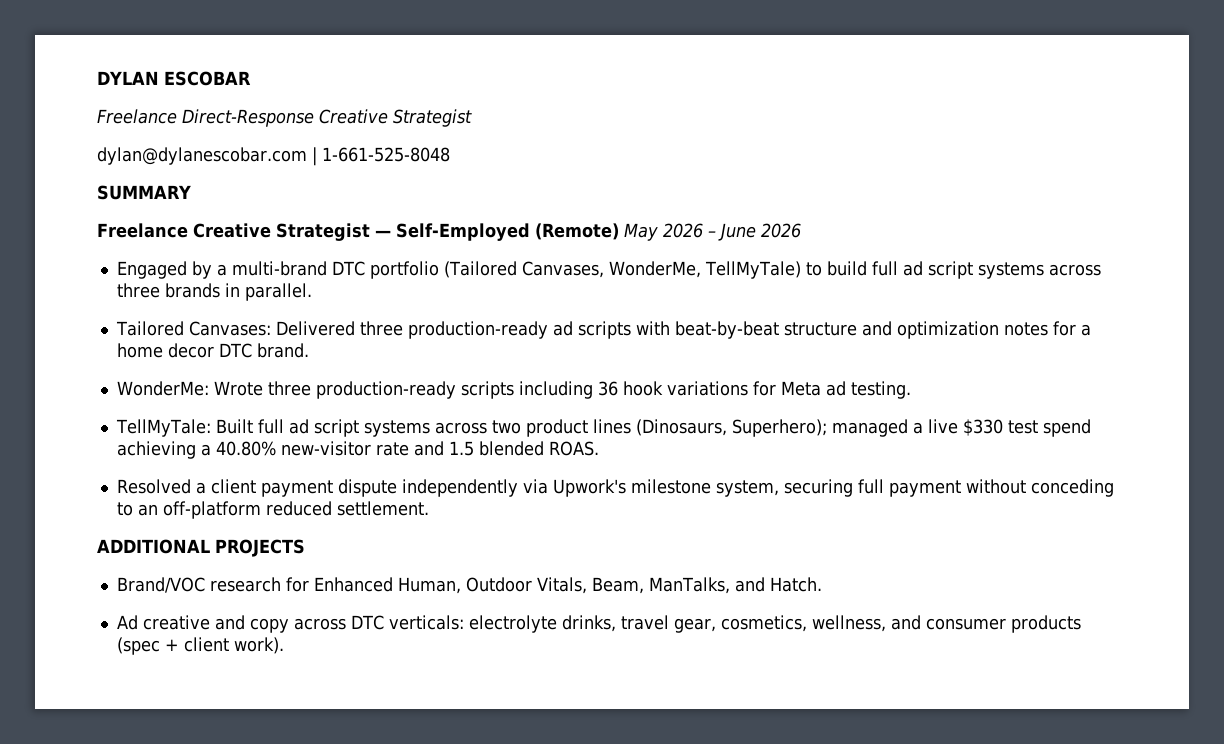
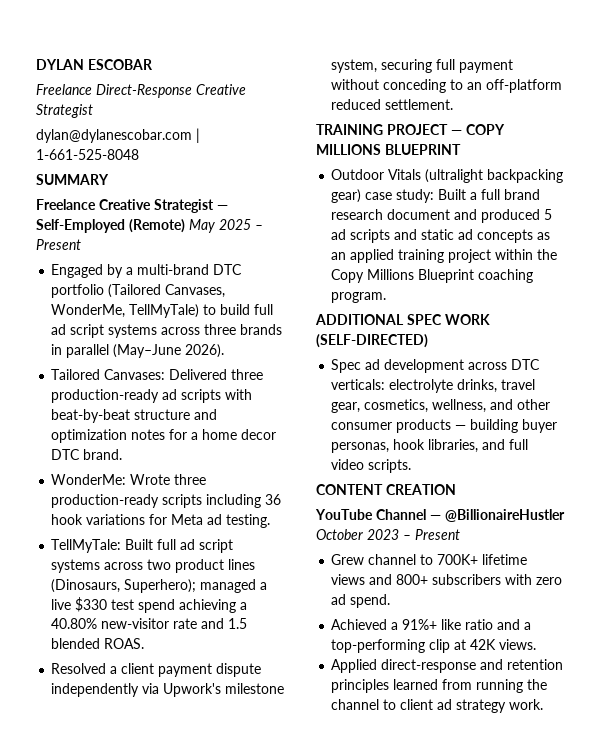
- Freelance Creative Strategist — Self-Employed (Remote) May 2026 – June 2026
+ Freelance Creative Strategist — Self-Employed (Remote) May 2025 – Present
- Engaged by a multi-brand DTC portfolio (Tailored Canvases, WonderMe, TellMyTale) to build full ad script systems across three brands in parallel.
+ Engaged by a multi-brand DTC portfolio (Tailored Canvases, WonderMe, TellMyTale) to build full ad script systems across three brands in parallel (May–June 2026).
- ADDITIONAL PROJECTS
- Brand/VOC research for Enhanced Human, Outdoor Vitals, Beam, ManTalks, and Hatch.
- Ad creative and copy across DTC verticals: electrolyte drinks, travel gear, cosmetics, wellness, and consumer products (spec + client work).
+ TRAINING PROJECT — COPY MILLIONS BLUEPRINT
+ Outdoor Vitals (ultralight backpacking gear) case study: Built a full brand research document and produced 5 ad scripts and static ad concepts as an applied training project within the Copy Millions Blueprint coaching program.
+ ADDITIONAL SPEC WORK (SELF-DIRECTED)
+ Spec ad development across DTC verticals: electrolyte drinks, travel gear, cosmetics, wellness, and other consumer products — building buyer personas, hook libraries, and full video scripts.
+ CONTENT CREATION
+ YouTube Channel — @BillionaireHustler October 2023 – Present
+ Grew channel to 700K+ lifetime views and 800+ subscribers with zero ad spend.
+ Achieved a 91%+ like ratio and a top-performing clip at 42K views.
+ Applied direct-response and retention principles learned from running the channel to client ad strategy work.

